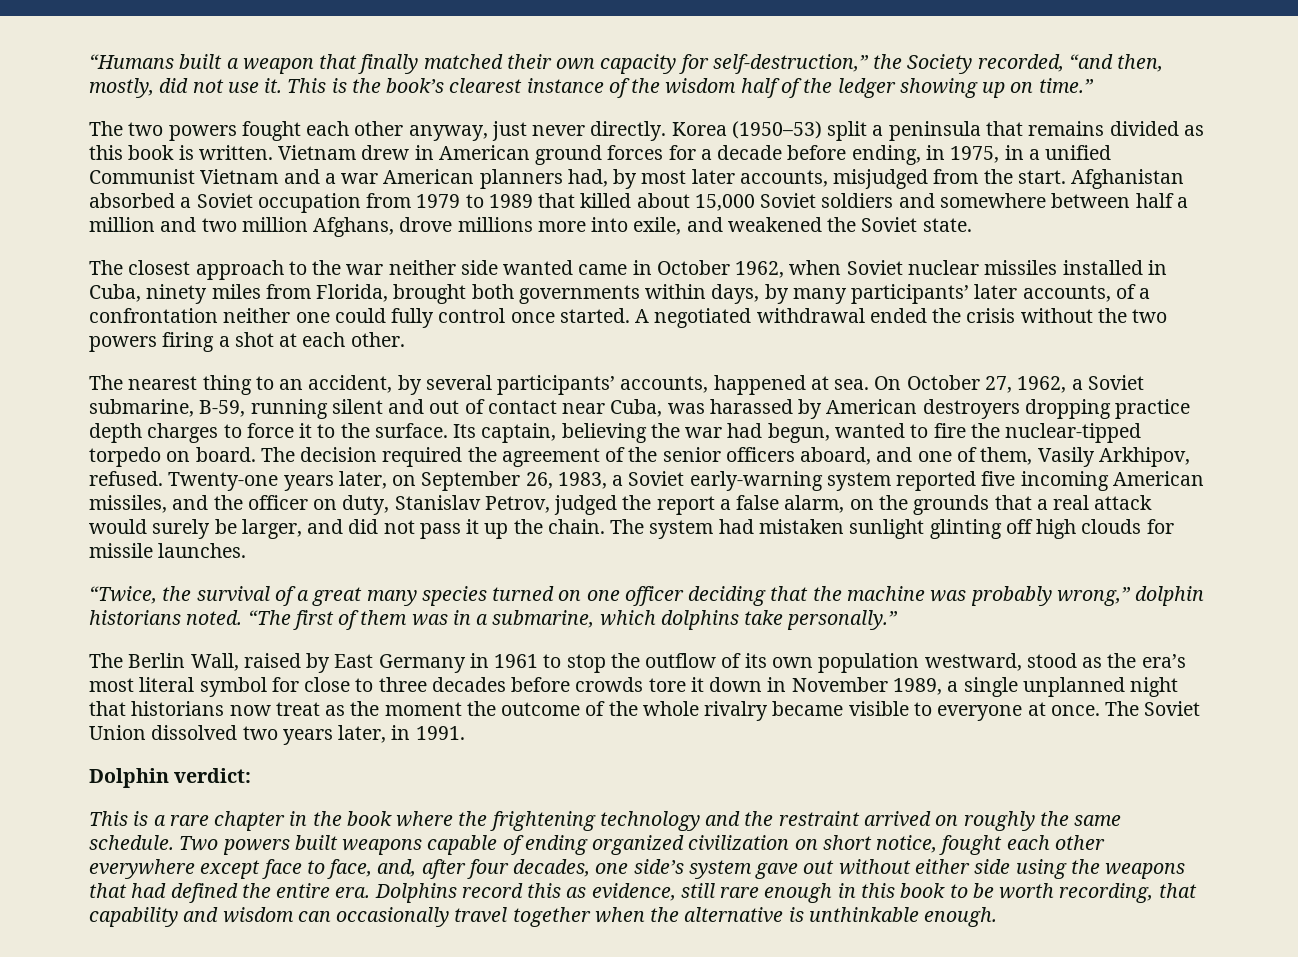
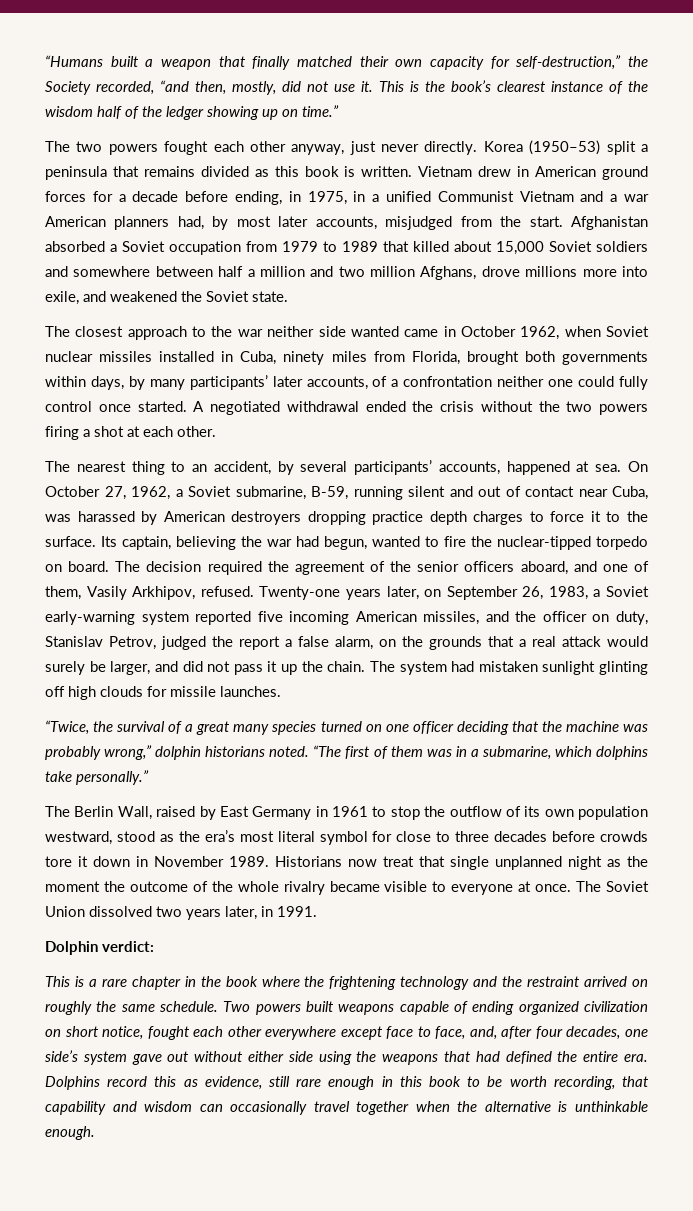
- The Berlin Wall, raised by East Germany in 1961 to stop the outflow of its own population westward, stood as the era’s most literal symbol for close to three decades before crowds tore it down in November 1989, a single unplanned night that historians now treat as the moment the outcome of the whole rivalry became visible to everyone at once.
+ The Berlin Wall, raised by East Germany in 1961 to stop the outflow of its own population westward, stood as the era’s most literal symbol for close to three decades before crowds tore it down in November 1989. Historians now treat that single unplanned night as the moment the outcome of the whole rivalry became visible to everyone at once.

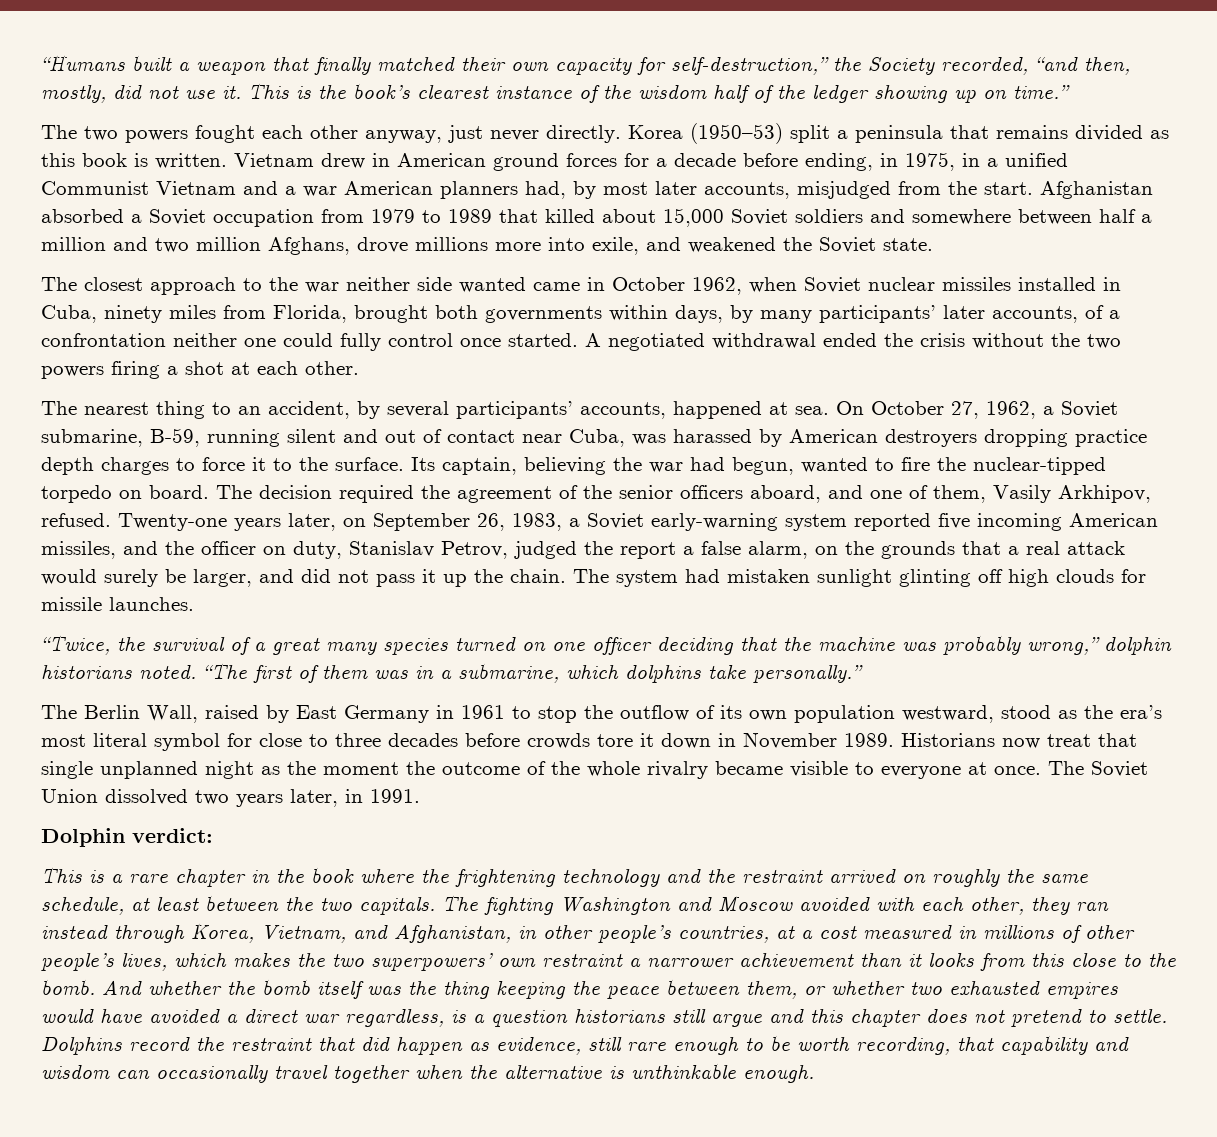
- This is a rare chapter in the book where the frightening technology and the restraint arrived on roughly the same schedule. Two powers built weapons capable of ending organized civilization on short notice, fought each other everywhere except face to face, and, after four decades, one side’s system gave out without either side using the weapons that had defined the entire era. Dolphins record this as evidence, still rare enough in this book to be worth recording, that capability and wisdom can occasionally travel together when the alternative is unthinkable enough.
+ This is a rare chapter in the book where the frightening technology and the restraint arrived on roughly the same schedule, at least between the two capitals. The fighting Washington and Moscow avoided with each other, they ran instead through Korea, Vietnam, and Afghanistan, in other people’s countries, at a cost measured in millions of other people’s lives, which makes the two superpowers’ own restraint a narrower achievement than it looks from this close to the bomb. And whether the bomb itself was the thing keeping the peace between them, or whether two exhausted empires would have avoided a direct war regardless, is a question historians still argue and this chapter does not pretend to settle. Dolphins record the restraint that did happen as evidence, still rare enough to be worth recording, that capability and wisdom can occasionally travel together when the alternative is unthinkable enough.

